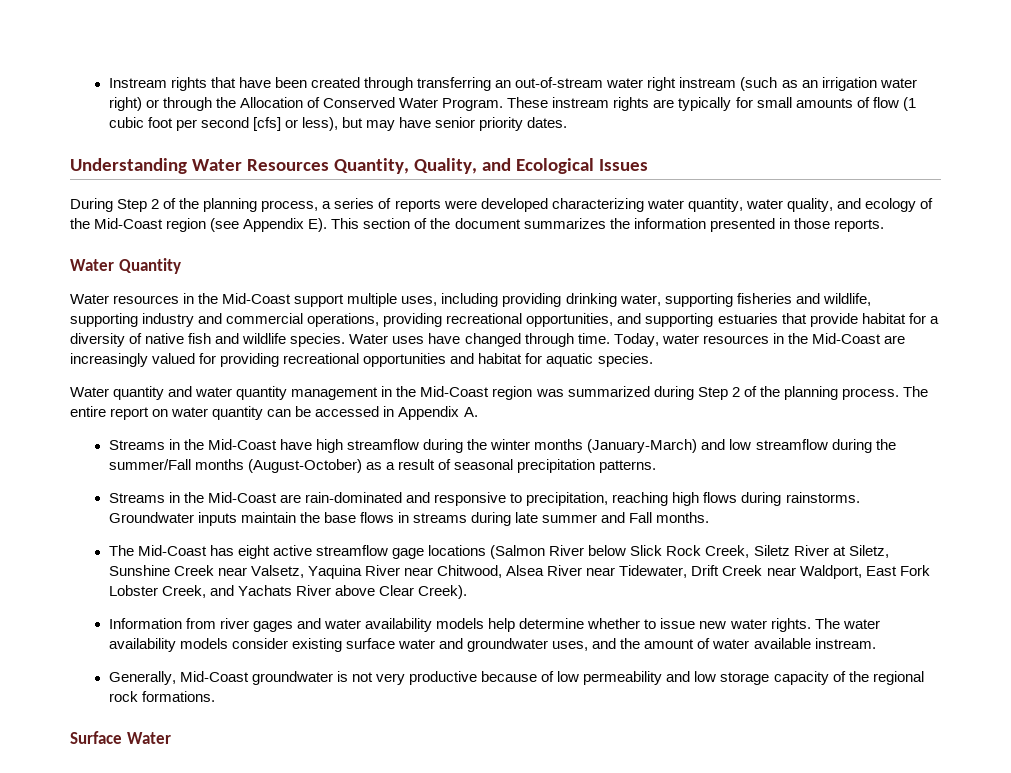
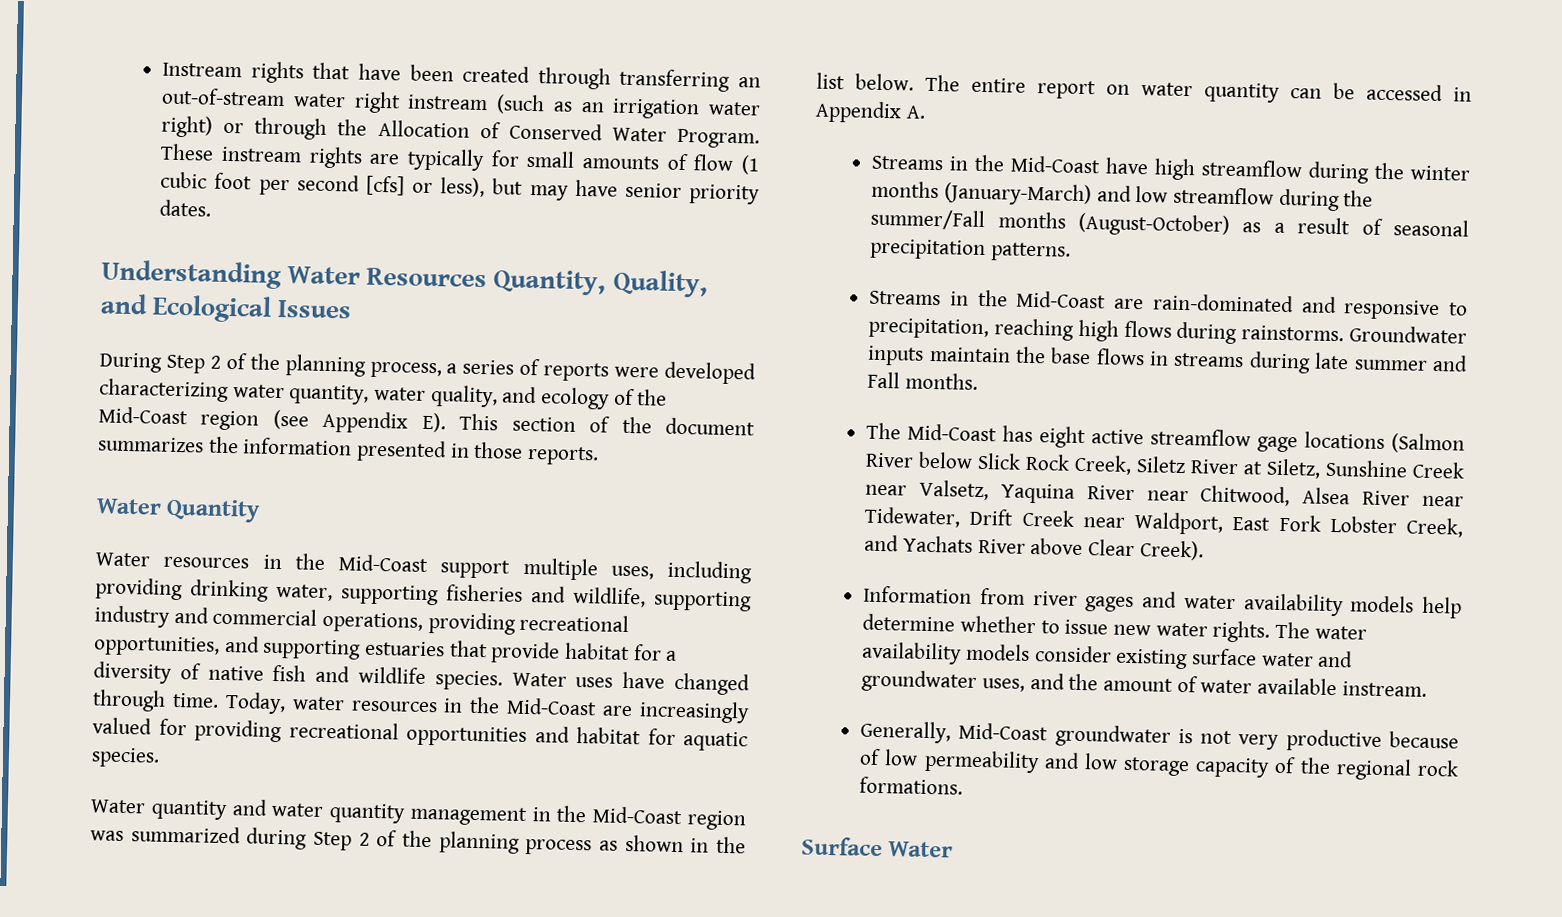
- Water quantity and water quantity management in the Mid-Coast region was summarized during Step 2 of the planning process.
+ Water quantity and water quantity management in the Mid-Coast region was summarized during Step 2 of the planning process as shown in the list below.

